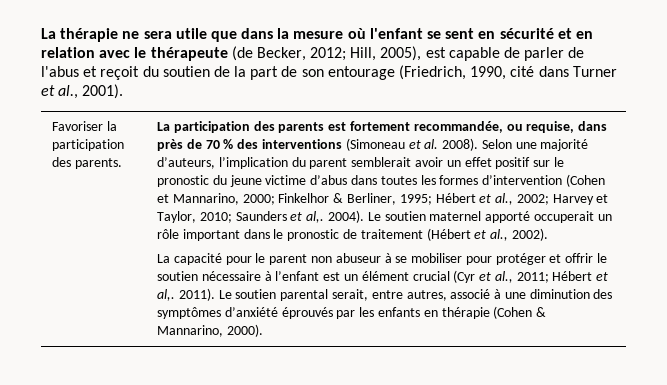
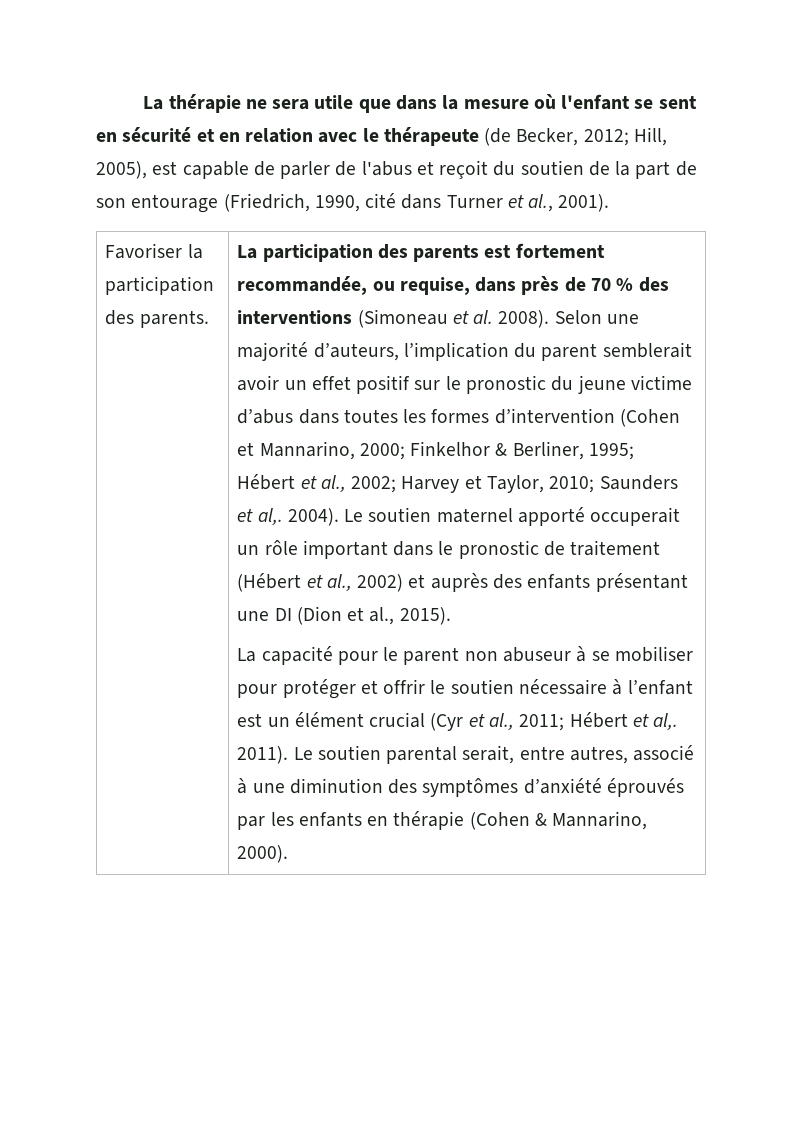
- Le soutien maternel apporté occuperait un rôle important dans le pronostic de traitement (Hébert et al., 2002).
+ Le soutien maternel apporté occuperait un rôle important dans le pronostic de traitement (Hébert et al., 2002) et auprès des enfants présentant une DI (Dion et al., 2015).

